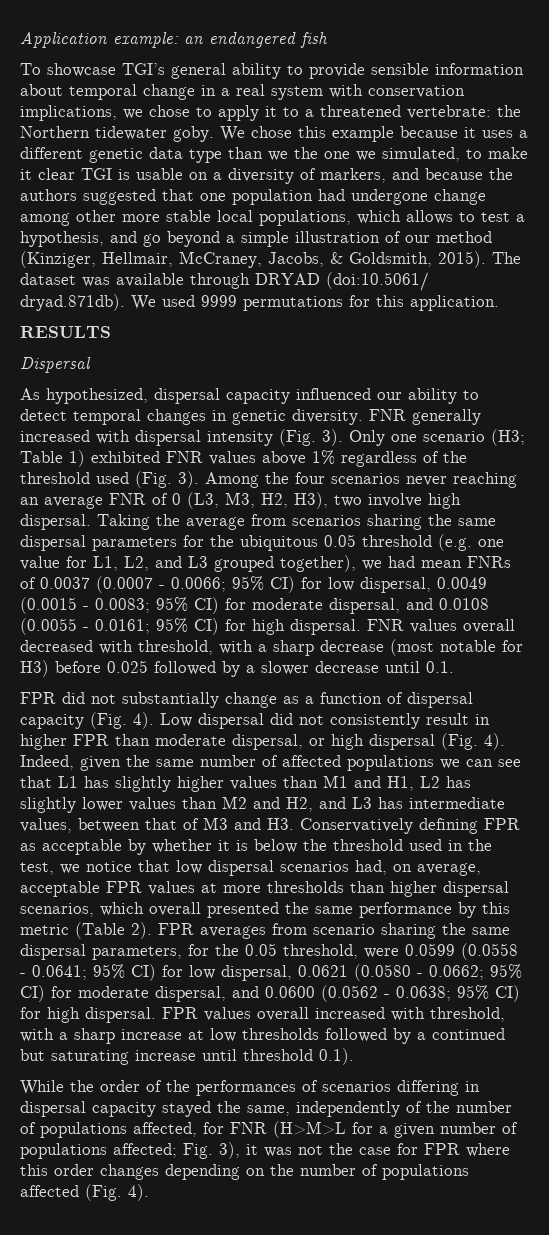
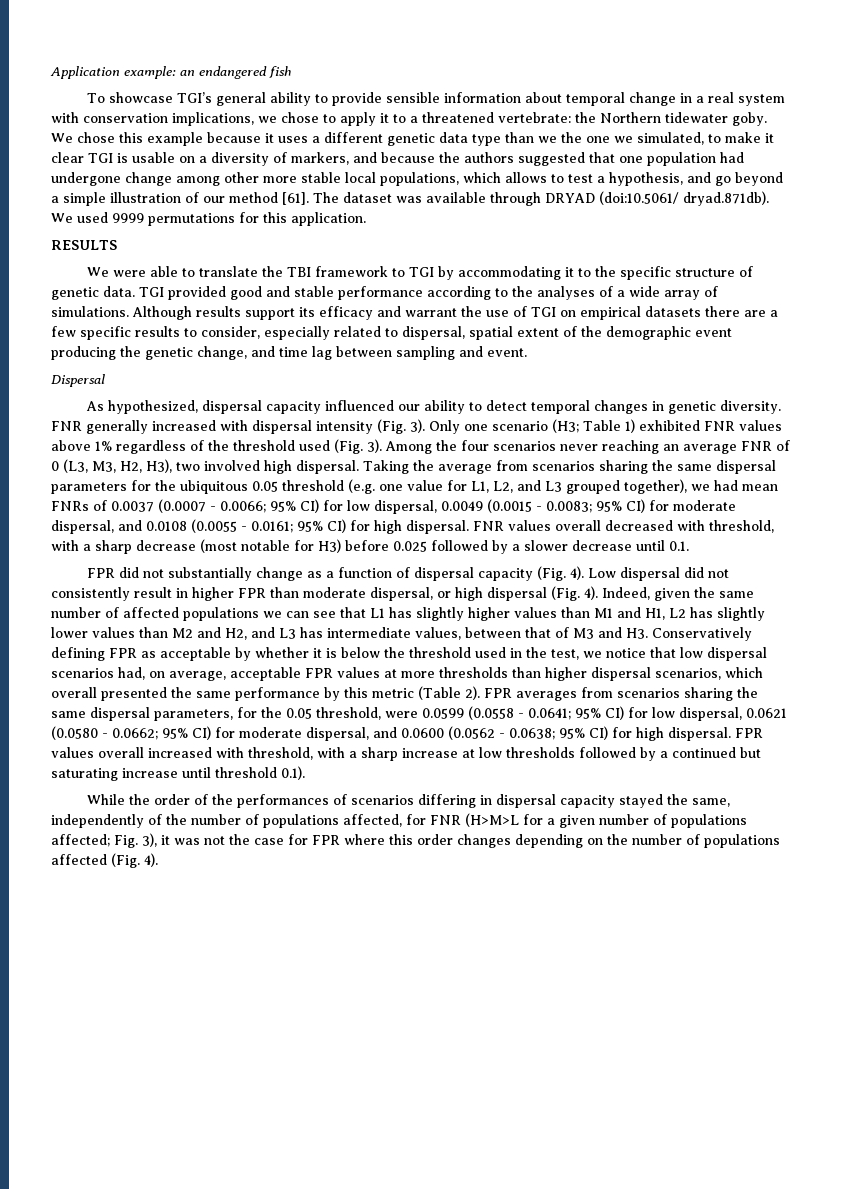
- We chose this example because it uses a different genetic data type than we the one we simulated, to make it clear TGI is usable on a diversity of markers, and because the authors suggested that one population had undergone change among other more stable local populations, which allows to test a hypothesis, and go beyond a simple illustration of our method (Kinziger, Hellmair, McCraney, Jacobs, & Goldsmith, 2015).
+ We chose this example because it uses a different genetic data type than we the one we simulated, to make it clear TGI is usable on a diversity of markers, and because the authors suggested that one population had undergone change among other more stable local populations, which allows to test a hypothesis, and go beyond a simple illustration of our method [61].
+ We were able to translate the TBI framework to TGI by accommodating it to the specific structure of genetic data. TGI provided good and stable performance according to the analyses of a wide array of simulations. Although results support its efficacy and warrant the use of TGI on empirical datasets there are a few specific results to consider, especially related to dispersal, spatial extent of the demographic event producing the genetic change, and time lag between sampling and event.
- Among the four scenarios never reaching an average FNR of 0 (L3, M3, H2, H3), two involve high dispersal.
+ Among the four scenarios never reaching an average FNR of 0 (L3, M3, H2, H3), two involved high dispersal.
- FPR averages from scenario sharing the same dispersal parameters, for the 0.05 threshold, were 0.0599 (0.0558 - 0.0641; 95% CI) for low dispersal, 0.0621 (0.0580 - 0.0662; 95% CI) for moderate dispersal, and 0.0600 (0.0562 - 0.0638; 95% CI) for high dispersal.
+ FPR averages from scenarios sharing the same dispersal parameters, for the 0.05 threshold, were 0.0599 (0.0558 - 0.0641; 95% CI) for low dispersal, 0.0621 (0.0580 - 0.0662; 95% CI) for moderate dispersal, and 0.0600 (0.0562 - 0.0638; 95% CI) for high dispersal.

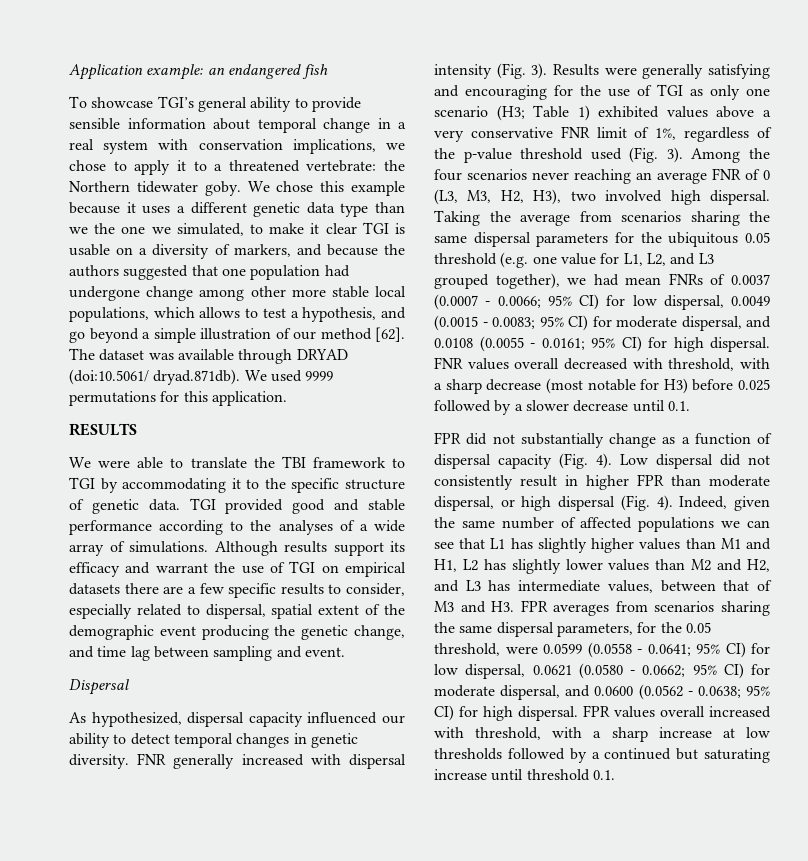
- We chose this example because it uses a different genetic data type than we the one we simulated, to make it clear TGI is usable on a diversity of markers, and because the authors suggested that one population had undergone change among other more stable local populations, which allows to test a hypothesis, and go beyond a simple illustration of our method [61].
+ We chose this example because it uses a different genetic data type than we the one we simulated, to make it clear TGI is usable on a diversity of markers, and because the authors suggested that one population had undergone change among other more stable local populations, which allows to test a hypothesis, and go beyond a simple illustration of our method [62].
- Only one scenario (H3; Table 1) exhibited FNR values above 1% regardless of the threshold used (Fig. 3).
+ Results were generally satisfying and encouraging for the use of TGI as only one scenario (H3; Table 1) exhibited values above a very conservative FNR limit of 1%, regardless of the p-value threshold used (Fig. 3).
- Indeed, given the same number of affected populations we can see that L1 has slightly higher values than M1 and H1, L2 has slightly lower values than M2 and H2, and L3 has intermediate values, between that of M3 and H3. Conservatively defining FPR as acceptable by whether it is below the threshold used in the test, we notice that low dispersal scenarios had, on average, acceptable FPR values at more thresholds than higher dispersal scenarios, which overall presented the same performance by this metric (Table 2). FPR averages from scenarios sharing the same dispersal parameters, for the 0.05 threshold, were 0.0599 (0.0558 - 0.0641;
+ Indeed, given the same number of affected populations we can see that L1 has slightly higher values than M1 and H1, L2 has slightly lower values than M2 and H2, and L3 has intermediate values, between that of M3 and H3. FPR averages from scenarios sharing the same dispersal parameters, for the 0.05 threshold, were 0.0599 (0.0558 - 0.0641;
- FPR values overall increased with threshold, with a sharp increase at low thresholds followed by a continued but saturating increase until threshold 0.1).
- While the order of the performances of scenarios differing in dispersal capacity stayed the same, independently of the number of populations affected, for FNR (H>M>L for a given number of populations affected; Fig. 3), it was not the case for FPR where this order changes depending on the number of populations affected (Fig. 4).
+ FPR values overall increased with threshold, with a sharp increase at low thresholds followed by a continued but saturating increase until threshold 0.1.

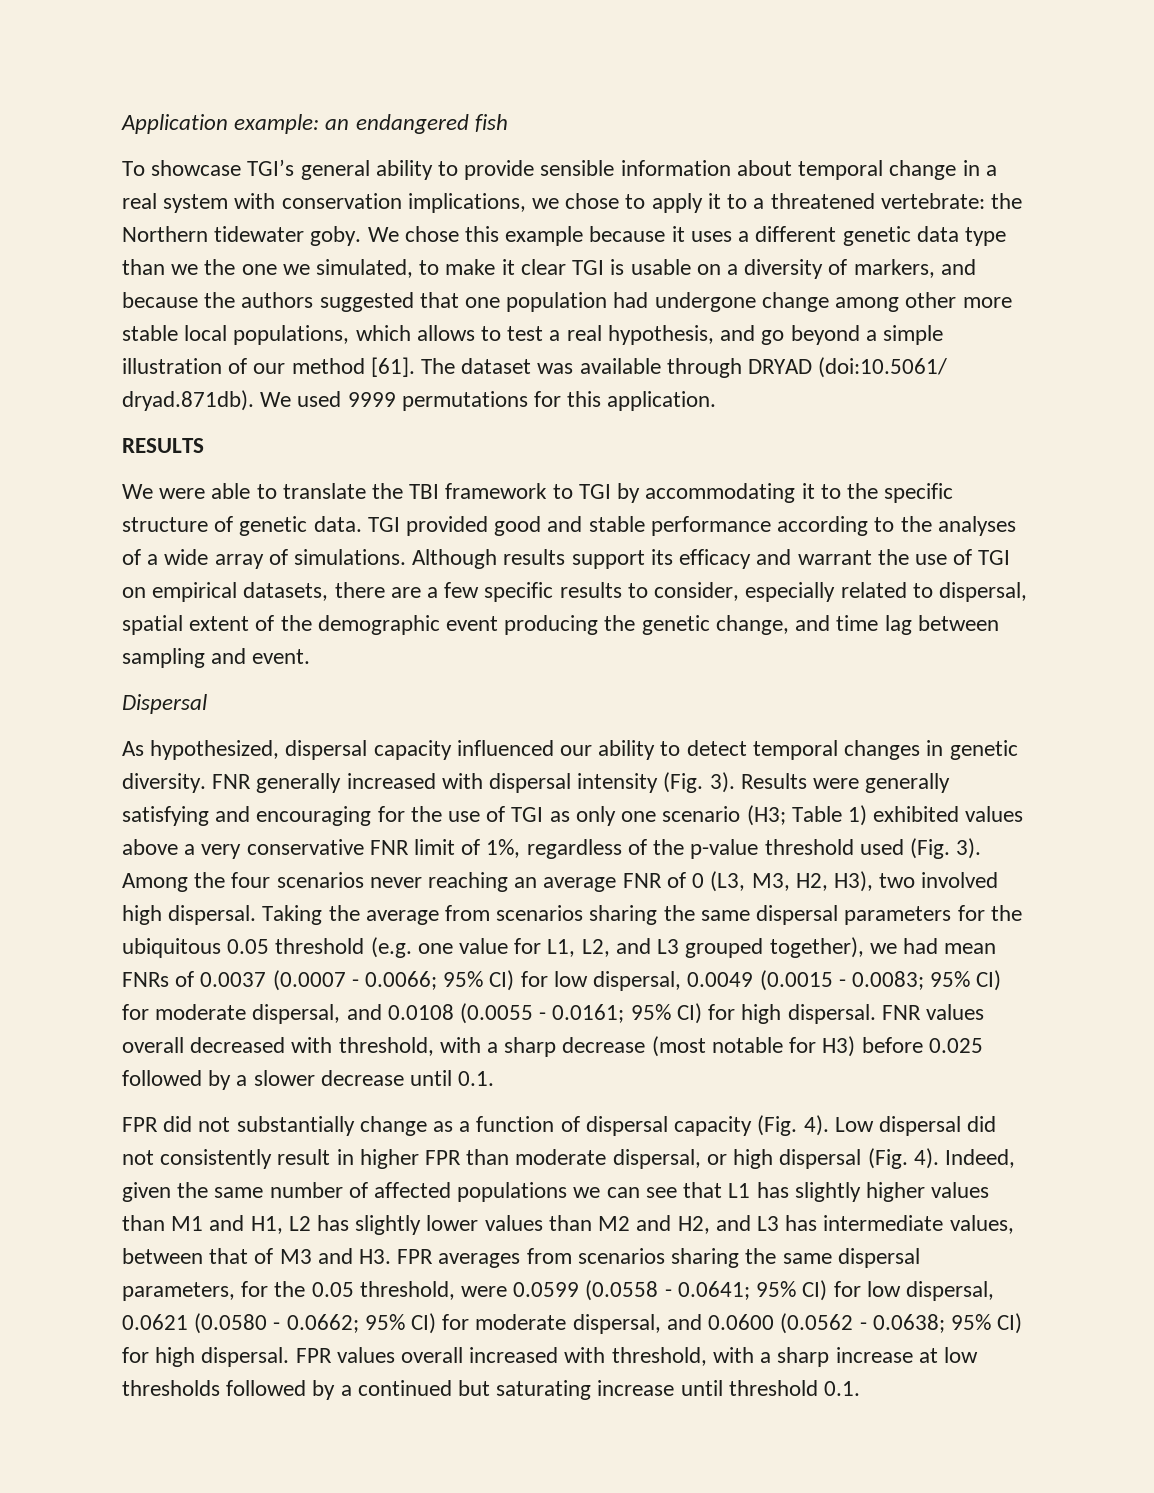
- We chose this example because it uses a different genetic data type than we the one we simulated, to make it clear TGI is usable on a diversity of markers, and because the authors suggested that one population had undergone change among other more stable local populations, which allows to test a hypothesis, and go beyond a simple illustration of our method [62].
+ We chose this example because it uses a different genetic data type than we the one we simulated, to make it clear TGI is usable on a diversity of markers, and because the authors suggested that one population had undergone change among other more stable local populations, which allows to test a real hypothesis, and go beyond a simple illustration of our method [61].
- Although results support its efficacy and warrant the use of TGI on empirical datasets there are a few specific results to consider, especially related to dispersal, spatial extent of the demographic event producing the genetic change, and time lag between sampling and event.
+ Although results support its efficacy and warrant the use of TGI on empirical datasets, there are a few specific results to consider, especially related to dispersal, spatial extent of the demographic event producing the genetic change, and time lag between sampling and event.

